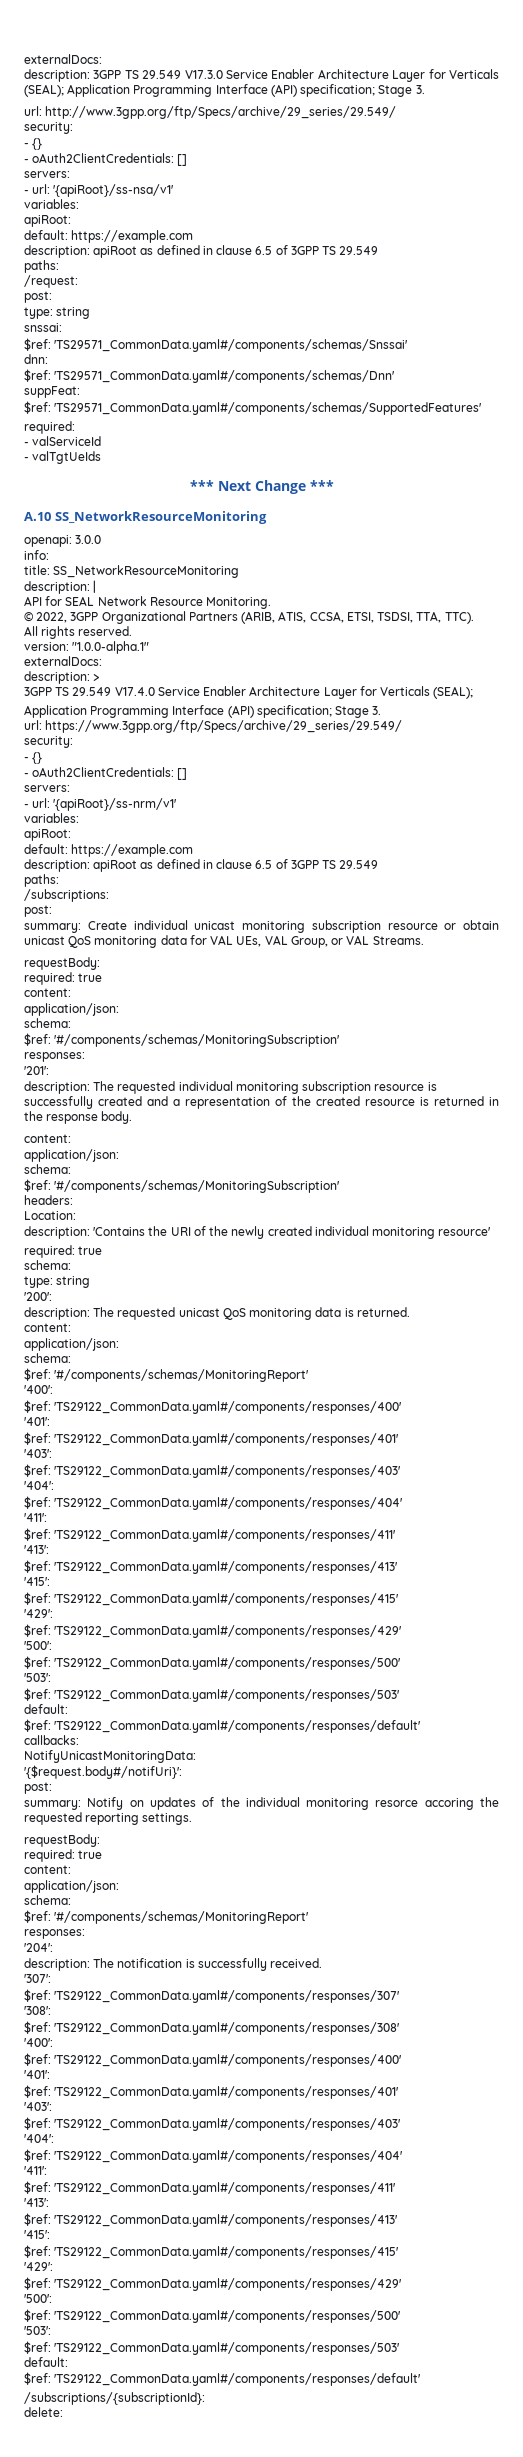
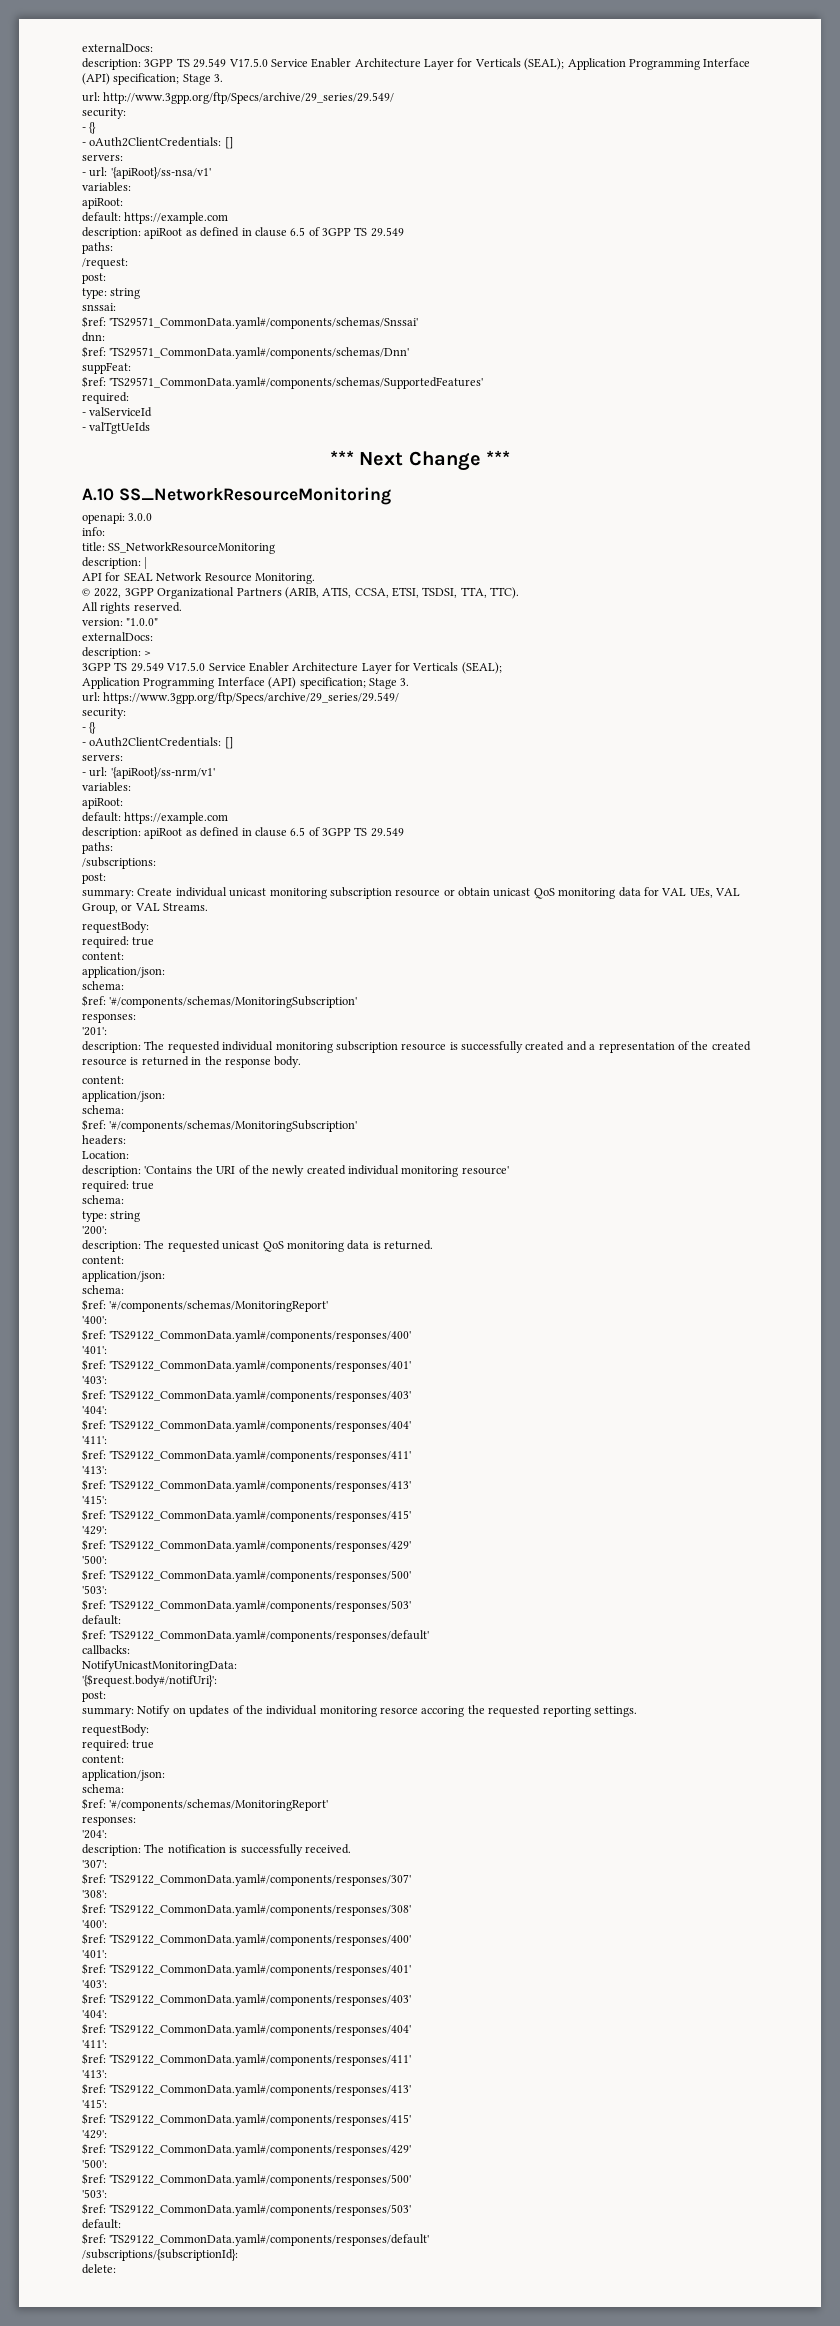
- description: 3GPP TS 29.549 V17.3.0 Service Enabler Architecture Layer for Verticals (SEAL); Application Programming Interface (API) specification; Stage 3.
+ description: 3GPP TS 29.549 V17.5.0 Service Enabler Architecture Layer for Verticals (SEAL); Application Programming Interface (API) specification; Stage 3.
- version: "1.0.0-alpha.1"
+ version: "1.0.0"
  description: >
- 3GPP TS 29.549 V17.4.0 Service Enabler Architecture Layer for Verticals (SEAL);
+ 3GPP TS 29.549 V17.5.0 Service Enabler Architecture Layer for Verticals (SEAL);

